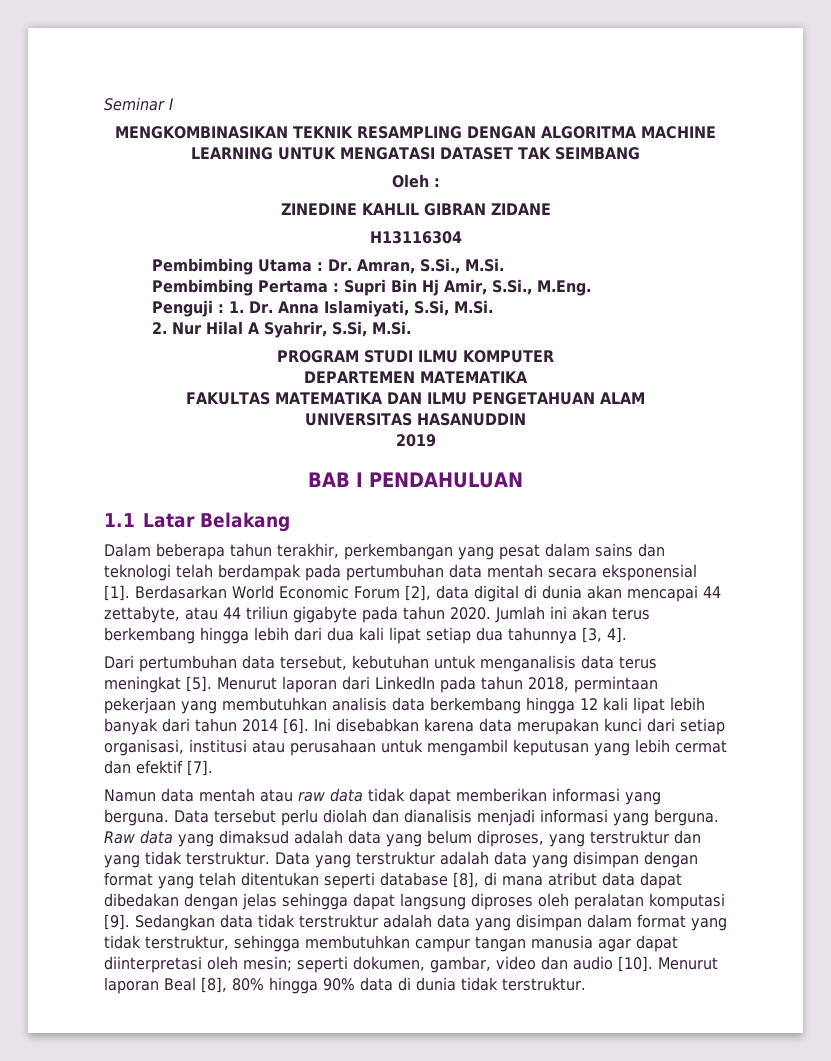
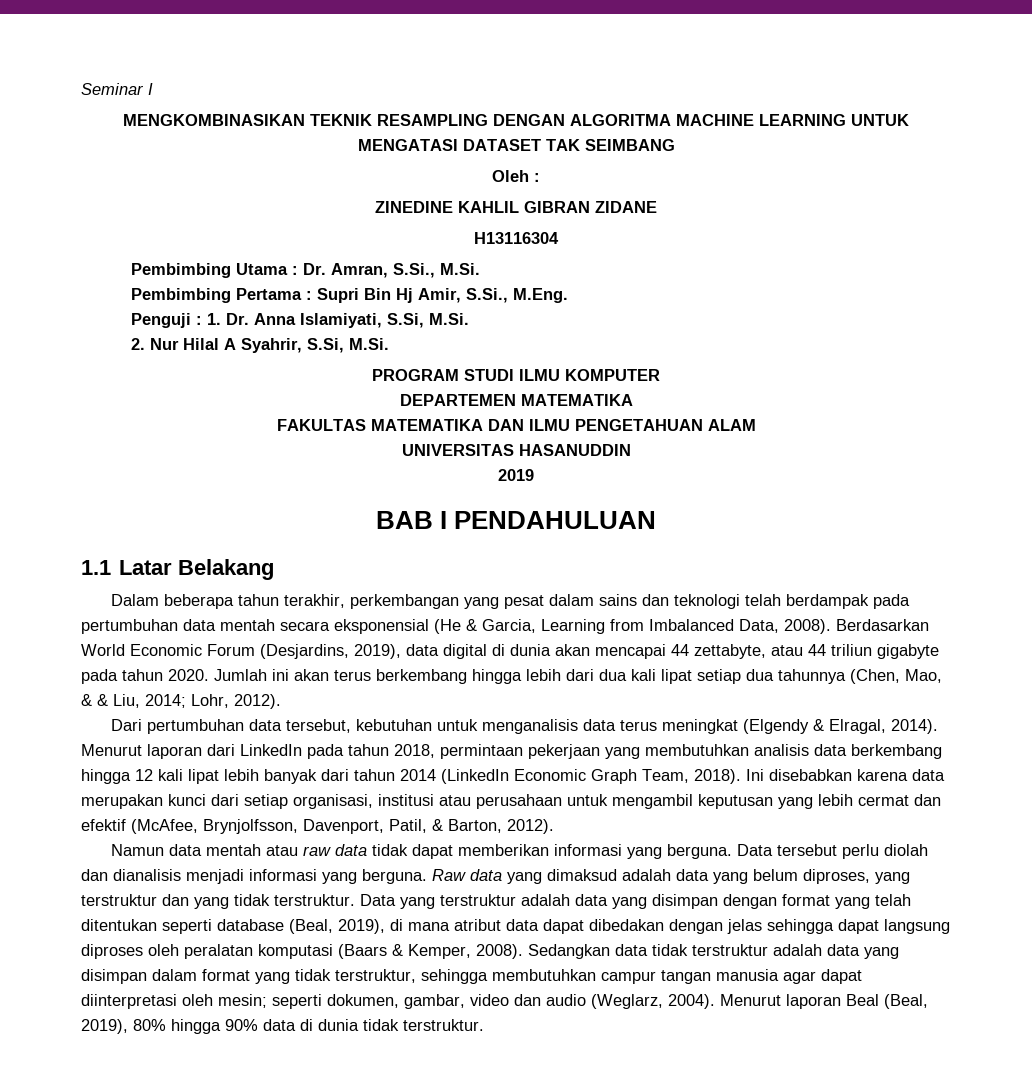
- Dalam beberapa tahun terakhir, perkembangan yang pesat dalam sains dan teknologi telah berdampak pada pertumbuhan data mentah secara eksponensial [1].
+ Dalam beberapa tahun terakhir, perkembangan yang pesat dalam sains dan teknologi telah berdampak pada pertumbuhan data mentah secara eksponensial (He & Garcia, Learning from Imbalanced Data, 2008).
- Berdasarkan World Economic Forum [2], data digital di dunia akan mencapai 44 zettabyte, atau 44 triliun gigabyte pada tahun 2020.
+ Berdasarkan World Economic Forum (Desjardins, 2019), data digital di dunia akan mencapai 44 zettabyte, atau 44 triliun gigabyte pada tahun 2020.
- Jumlah ini akan terus berkembang hingga lebih dari dua kali lipat setiap dua tahunnya [3, 4].
+ Jumlah ini akan terus berkembang hingga lebih dari dua kali lipat setiap dua tahunnya (Chen, Mao, & & Liu, 2014; Lohr, 2012).
- Dari pertumbuhan data tersebut, kebutuhan untuk menganalisis data terus meningkat [5].
+ Dari pertumbuhan data tersebut, kebutuhan untuk menganalisis data terus meningkat (Elgendy & Elragal, 2014).
- Menurut laporan dari LinkedIn pada tahun 2018, permintaan pekerjaan yang membutuhkan analisis data berkembang hingga 12 kali lipat lebih banyak dari tahun 2014 [6].
+ Menurut laporan dari LinkedIn pada tahun 2018, permintaan pekerjaan yang membutuhkan analisis data berkembang hingga 12 kali lipat lebih banyak dari tahun 2014 (LinkedIn Economic Graph Team, 2018).
- Ini disebabkan karena data merupakan kunci dari setiap organisasi, institusi atau perusahaan untuk mengambil keputusan yang lebih cermat dan efektif [7].
+ Ini disebabkan karena data merupakan kunci dari setiap organisasi, institusi atau perusahaan untuk mengambil keputusan yang lebih cermat dan efektif (McAfee, Brynjolfsson, Davenport, Patil, & Barton, 2012).
- Data yang terstruktur adalah data yang disimpan dengan format yang telah ditentukan seperti database [8], di mana atribut data dapat dibedakan dengan jelas sehingga dapat langsung diproses oleh peralatan komputasi [9].
+ Data yang terstruktur adalah data yang disimpan dengan format yang telah ditentukan seperti database (Beal, 2019), di mana atribut data dapat dibedakan dengan jelas sehingga dapat langsung diproses oleh peralatan komputasi (Baars & Kemper, 2008).
- Sedangkan data tidak terstruktur adalah data yang disimpan dalam format yang tidak terstruktur, sehingga membutuhkan campur tangan manusia agar dapat diinterpretasi oleh mesin; seperti dokumen, gambar, video dan audio [10].
+ Sedangkan data tidak terstruktur adalah data yang disimpan dalam format yang tidak terstruktur, sehingga membutuhkan campur tangan manusia agar dapat diinterpretasi oleh mesin; seperti dokumen, gambar, video dan audio (Weglarz, 2004).
- Menurut laporan Beal [8], 80% hingga 90% data di dunia tidak terstruktur.
+ Menurut laporan Beal (Beal, 2019), 80% hingga 90% data di dunia tidak terstruktur.

